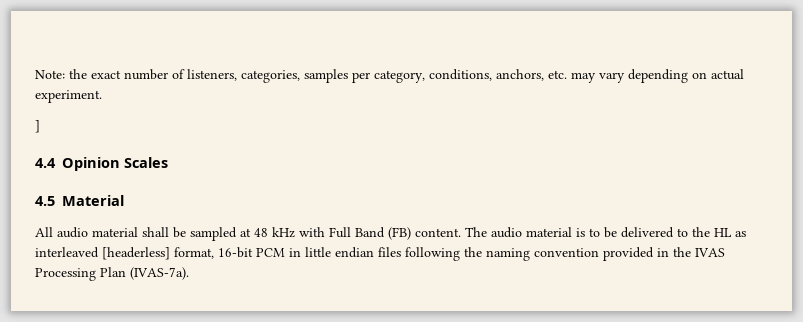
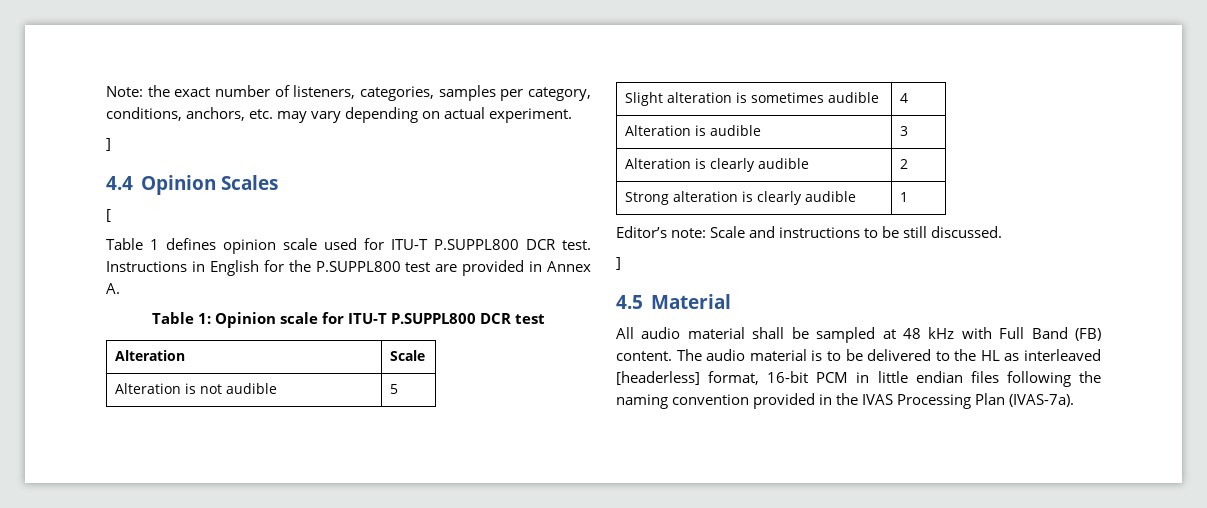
+ [
+ Table 1 defines opinion scale used for ITU-T P.SUPPL800 DCR test. Instructions in English for the P.SUPPL800 test are provided in Annex A.
+ Table 1: Opinion scale for ITU-T P.SUPPL800 DCR test
+ Alteration | Scale
+ Alteration is not audible | 5
+ Slight alteration is sometimes audible | 4
+ Alteration is audible | 3
+ Alteration is clearly audible | 2
+ Strong alteration is clearly audible | 1
+ Editor’s note: Scale and instructions to be still discussed.
+ ]

